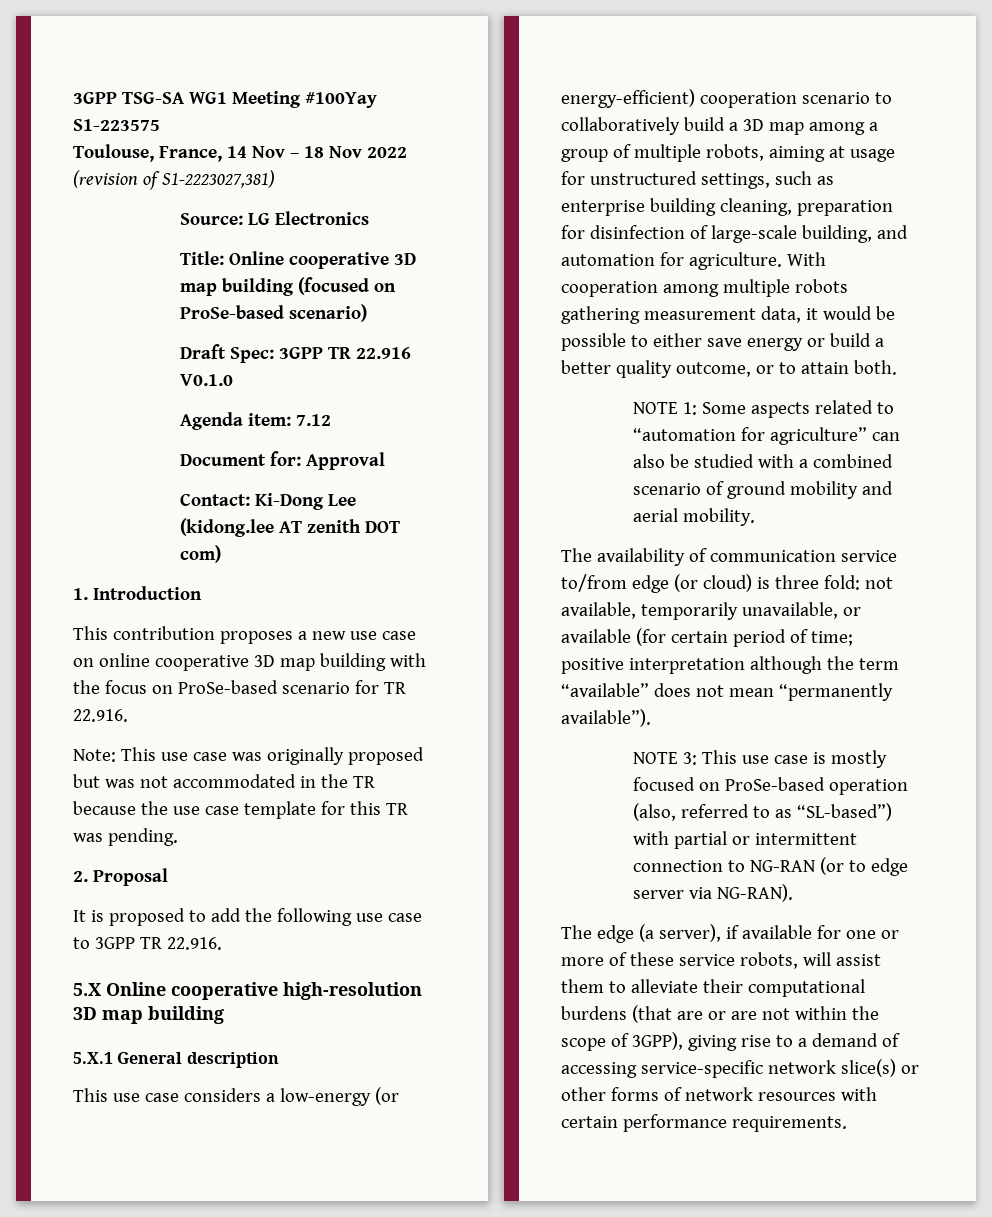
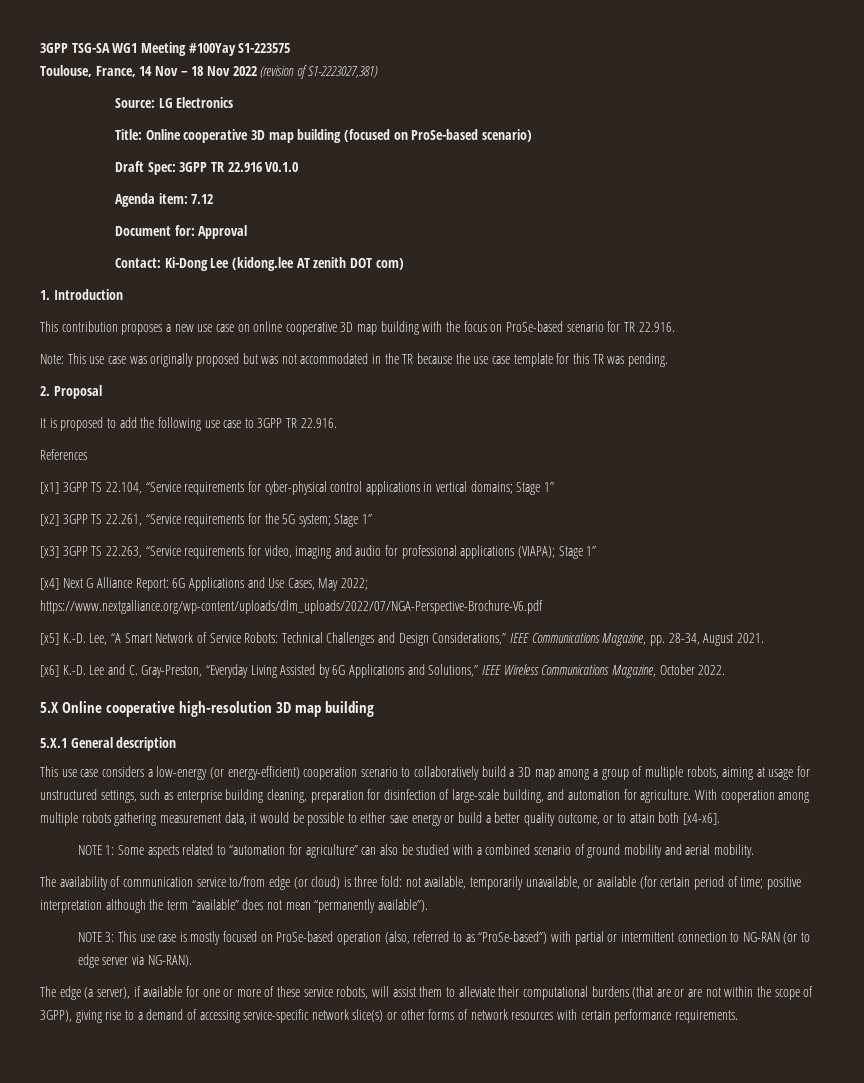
+ References
+ [x1] 3GPP TS 22.104, “Service requirements for cyber-physical control applications in vertical domains; Stage 1”
+ [x2] 3GPP TS 22.261, “Service requirements for the 5G system; Stage 1”
+ [x3] 3GPP TS 22.263, “Service requirements for video, imaging and audio for professional applications (VIAPA); Stage 1”
+ [x4] Next G Alliance Report: 6G Applications and Use Cases, May 2022; https://www.nextgalliance.org/wp-content/uploads/dlm_uploads/2022/07/NGA-Perspective-Brochure-V6.pdf
+ [x5] K.-D. Lee, “A Smart Network of Service Robots: Technical Challenges and Design Considerations,” IEEE Communications Magazine, pp. 28-34, August 2021.
+ [x6] K.-D. Lee and C. Gray-Preston, “Everyday Living Assisted by 6G Applications and Solutions,” IEEE Wireless Communications Magazine, October 2022.
- With cooperation among multiple robots gathering measurement data, it would be possible to either save energy or build a better quality outcome, or to attain both.
+ With cooperation among multiple robots gathering measurement data, it would be possible to either save energy or build a better quality outcome, or to attain both [x4-x6].
- NOTE 3: This use case is mostly focused on ProSe-based operation (also, referred to as “SL-based”) with partial or intermittent connection to NG-RAN (or to edge server via NG-RAN).
+ NOTE 3: This use case is mostly focused on ProSe-based operation (also, referred to as “ProSe-based”) with partial or intermittent connection to NG-RAN (or to edge server via NG-RAN).

